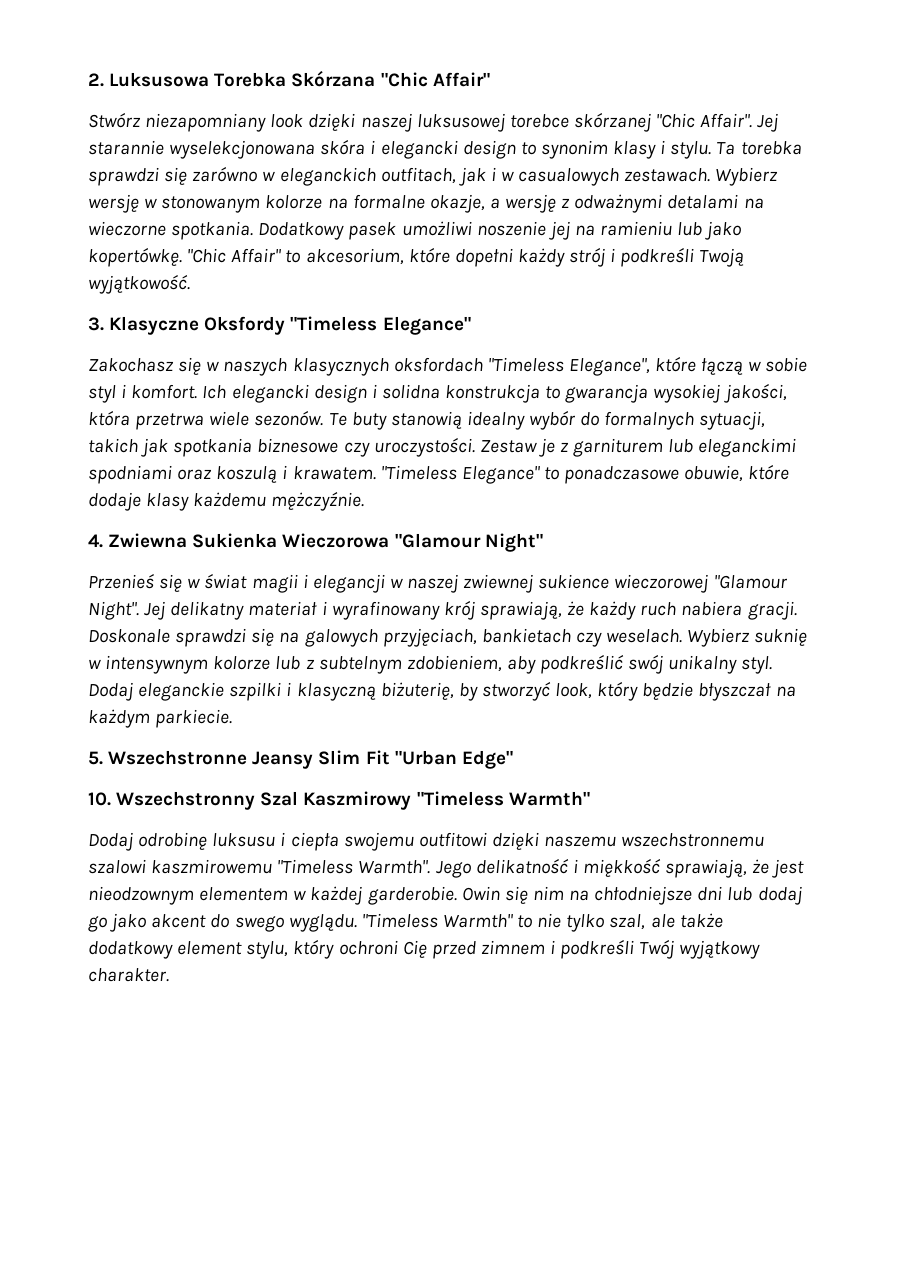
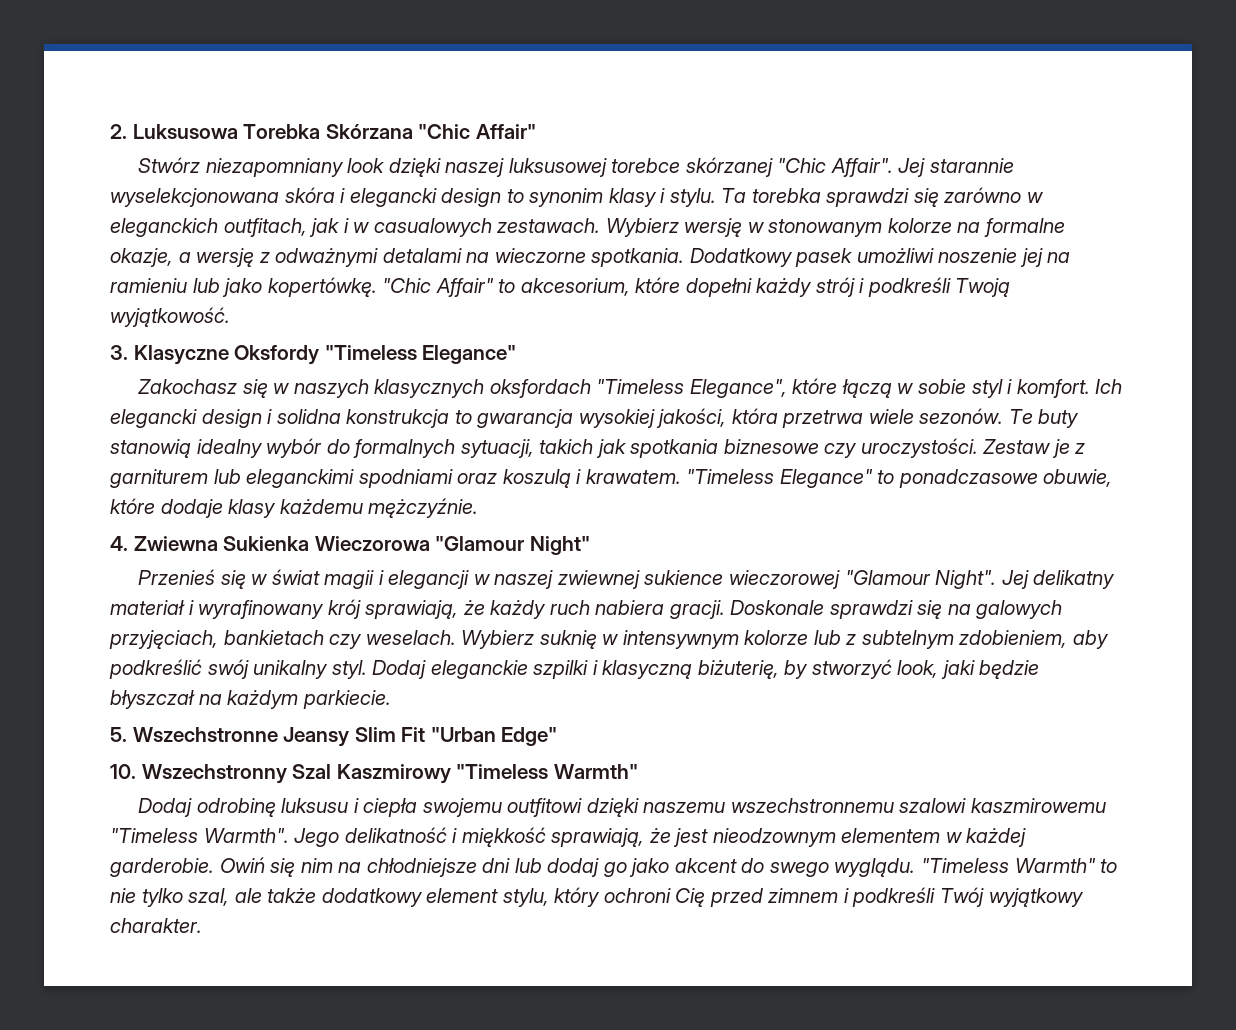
- Dodaj eleganckie szpilki i klasyczną biżuterię, by stworzyć look, który będzie błyszczał na każdym parkiecie.
+ Dodaj eleganckie szpilki i klasyczną biżuterię, by stworzyć look, jaki będzie błyszczał na każdym parkiecie.
- Owin się nim na chłodniejsze dni lub dodaj go jako akcent do swego wyglądu.
+ Owiń się nim na chłodniejsze dni lub dodaj go jako akcent do swego wyglądu.

